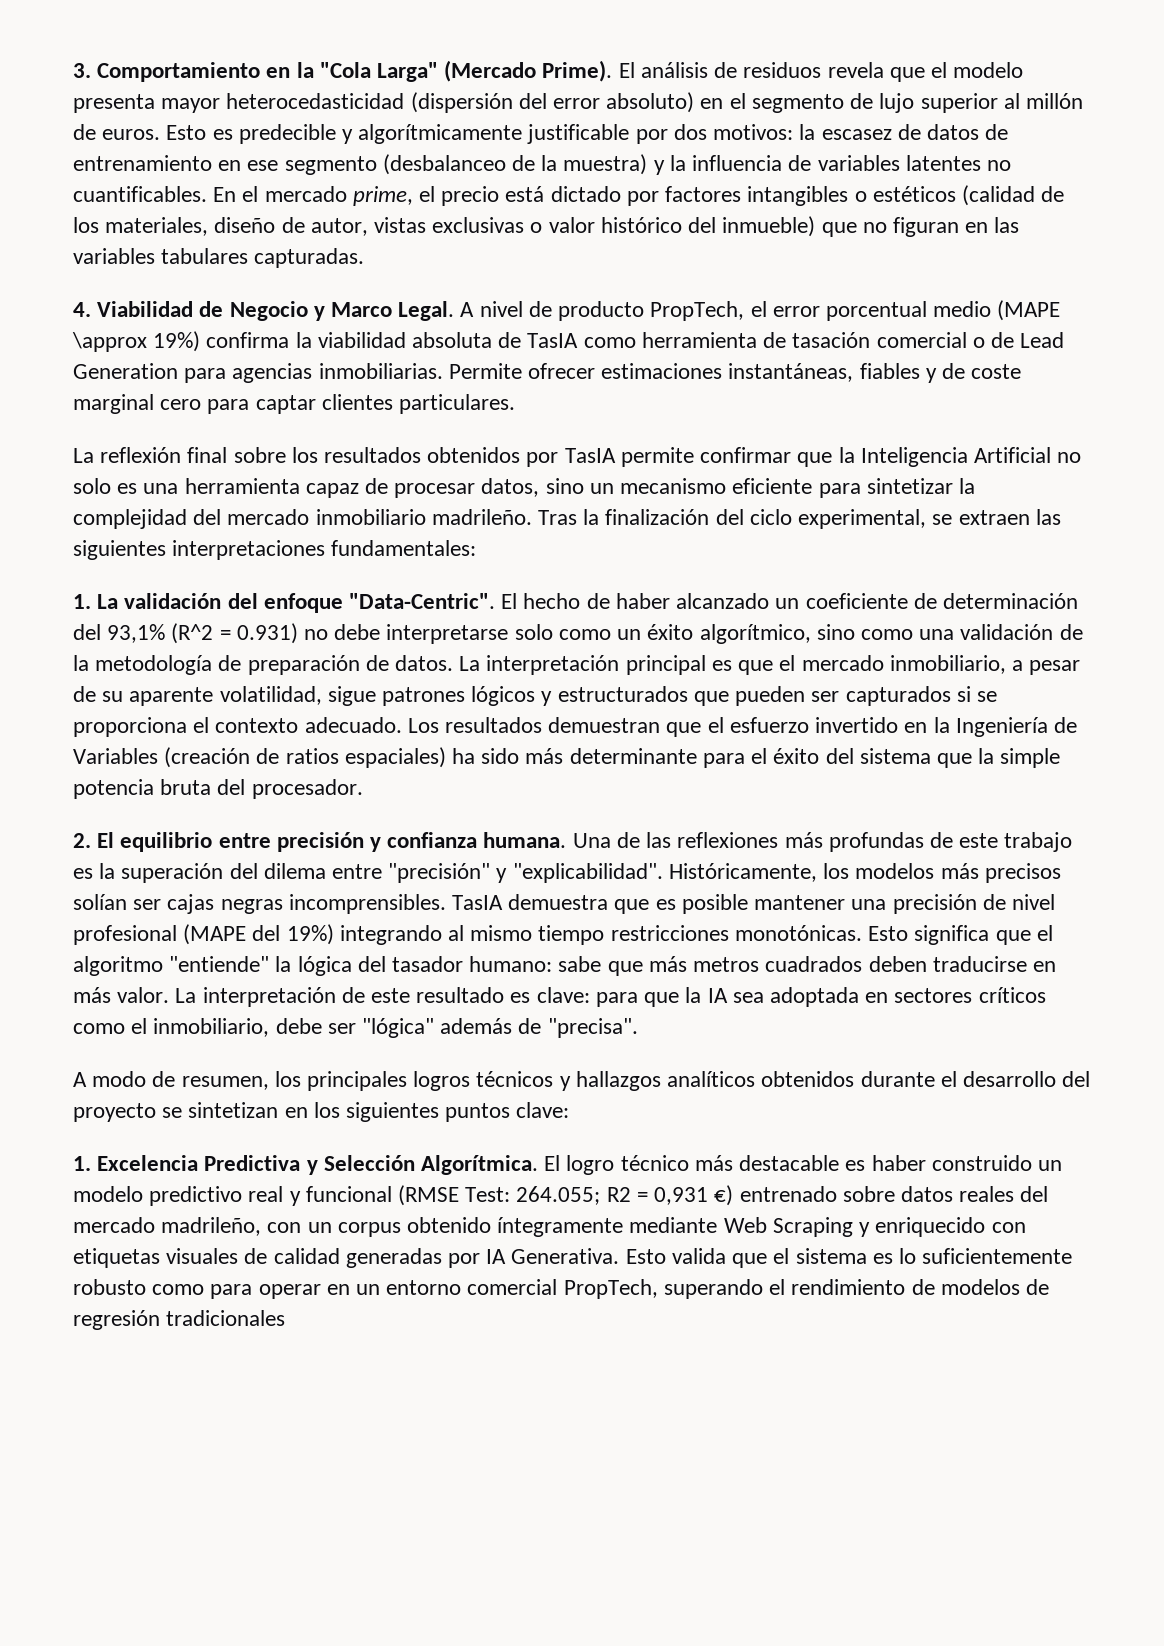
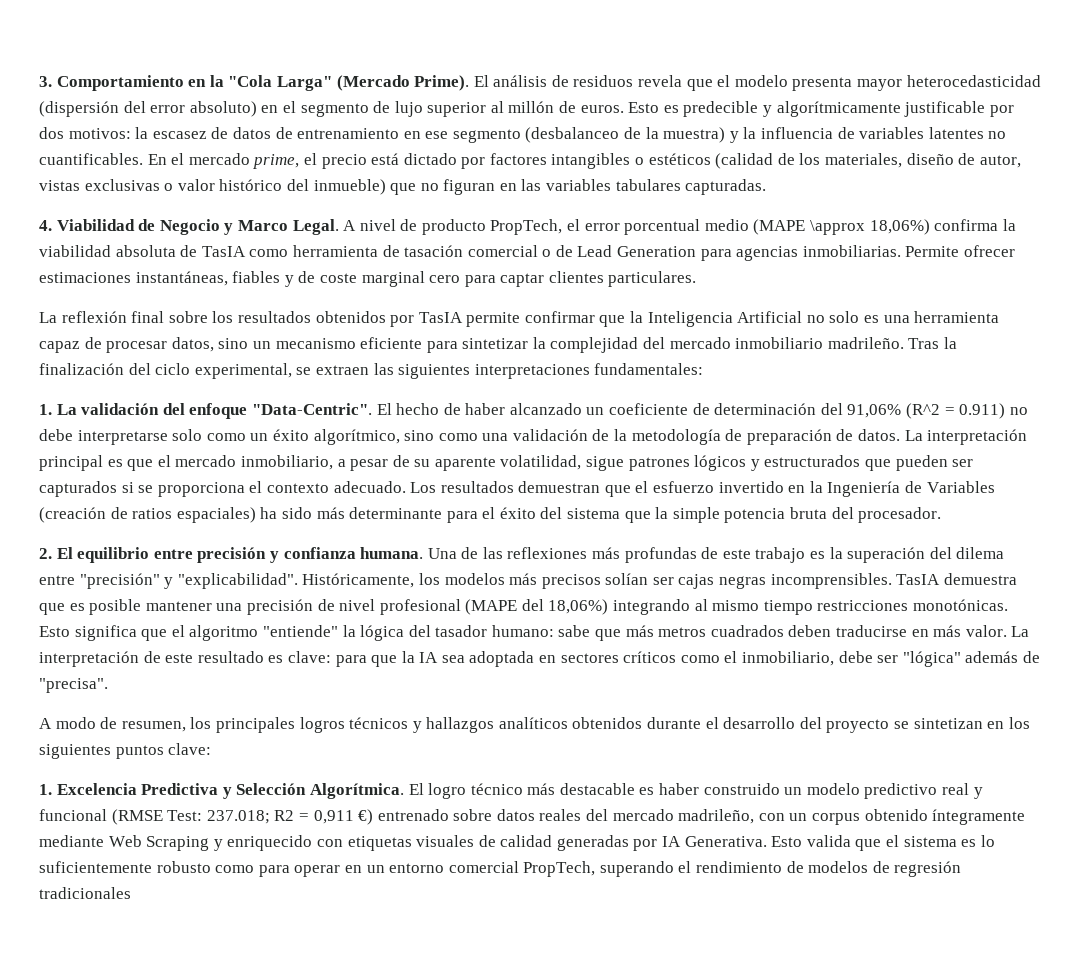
- A nivel de producto PropTech, el error porcentual medio (MAPE \approx 19%) confirma la viabilidad absoluta de TasIA como herramienta de tasación comercial o de Lead Generation para agencias inmobiliarias.
+ A nivel de producto PropTech, el error porcentual medio (MAPE \approx 18,06%) confirma la viabilidad absoluta de TasIA como herramienta de tasación comercial o de Lead Generation para agencias inmobiliarias.
- El hecho de haber alcanzado un coeficiente de determinación del 93,1% (R^2 = 0.931) no debe interpretarse solo como un éxito algorítmico, sino como una validación de la metodología de preparación de datos.
+ El hecho de haber alcanzado un coeficiente de determinación del 91,06% (R^2 = 0.911) no debe interpretarse solo como un éxito algorítmico, sino como una validación de la metodología de preparación de datos.
- TasIA demuestra que es posible mantener una precisión de nivel profesional (MAPE del 19%) integrando al mismo tiempo restricciones monotónicas.
+ TasIA demuestra que es posible mantener una precisión de nivel profesional (MAPE del 18,06%) integrando al mismo tiempo restricciones monotónicas.
- El logro técnico más destacable es haber construido un modelo predictivo real y funcional (RMSE Test: 264.055; R2 = 0,931 €) entrenado sobre datos reales del mercado madrileño, con un corpus obtenido íntegramente mediante Web Scraping y enriquecido con etiquetas visuales de calidad generadas por IA Generativa.
+ El logro técnico más destacable es haber construido un modelo predictivo real y funcional (RMSE Test: 237.018; R2 = 0,911 €) entrenado sobre datos reales del mercado madrileño, con un corpus obtenido íntegramente mediante Web Scraping y enriquecido con etiquetas visuales de calidad generadas por IA Generativa.

